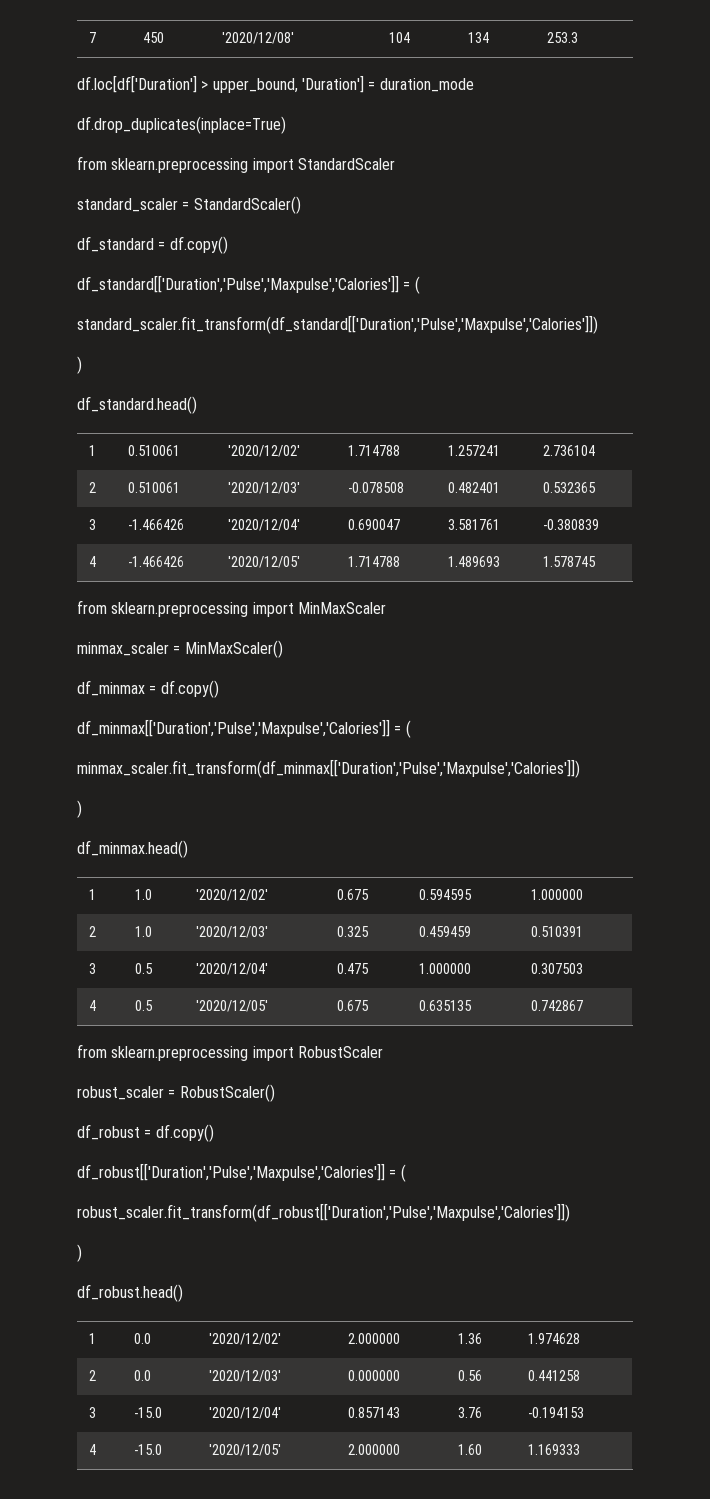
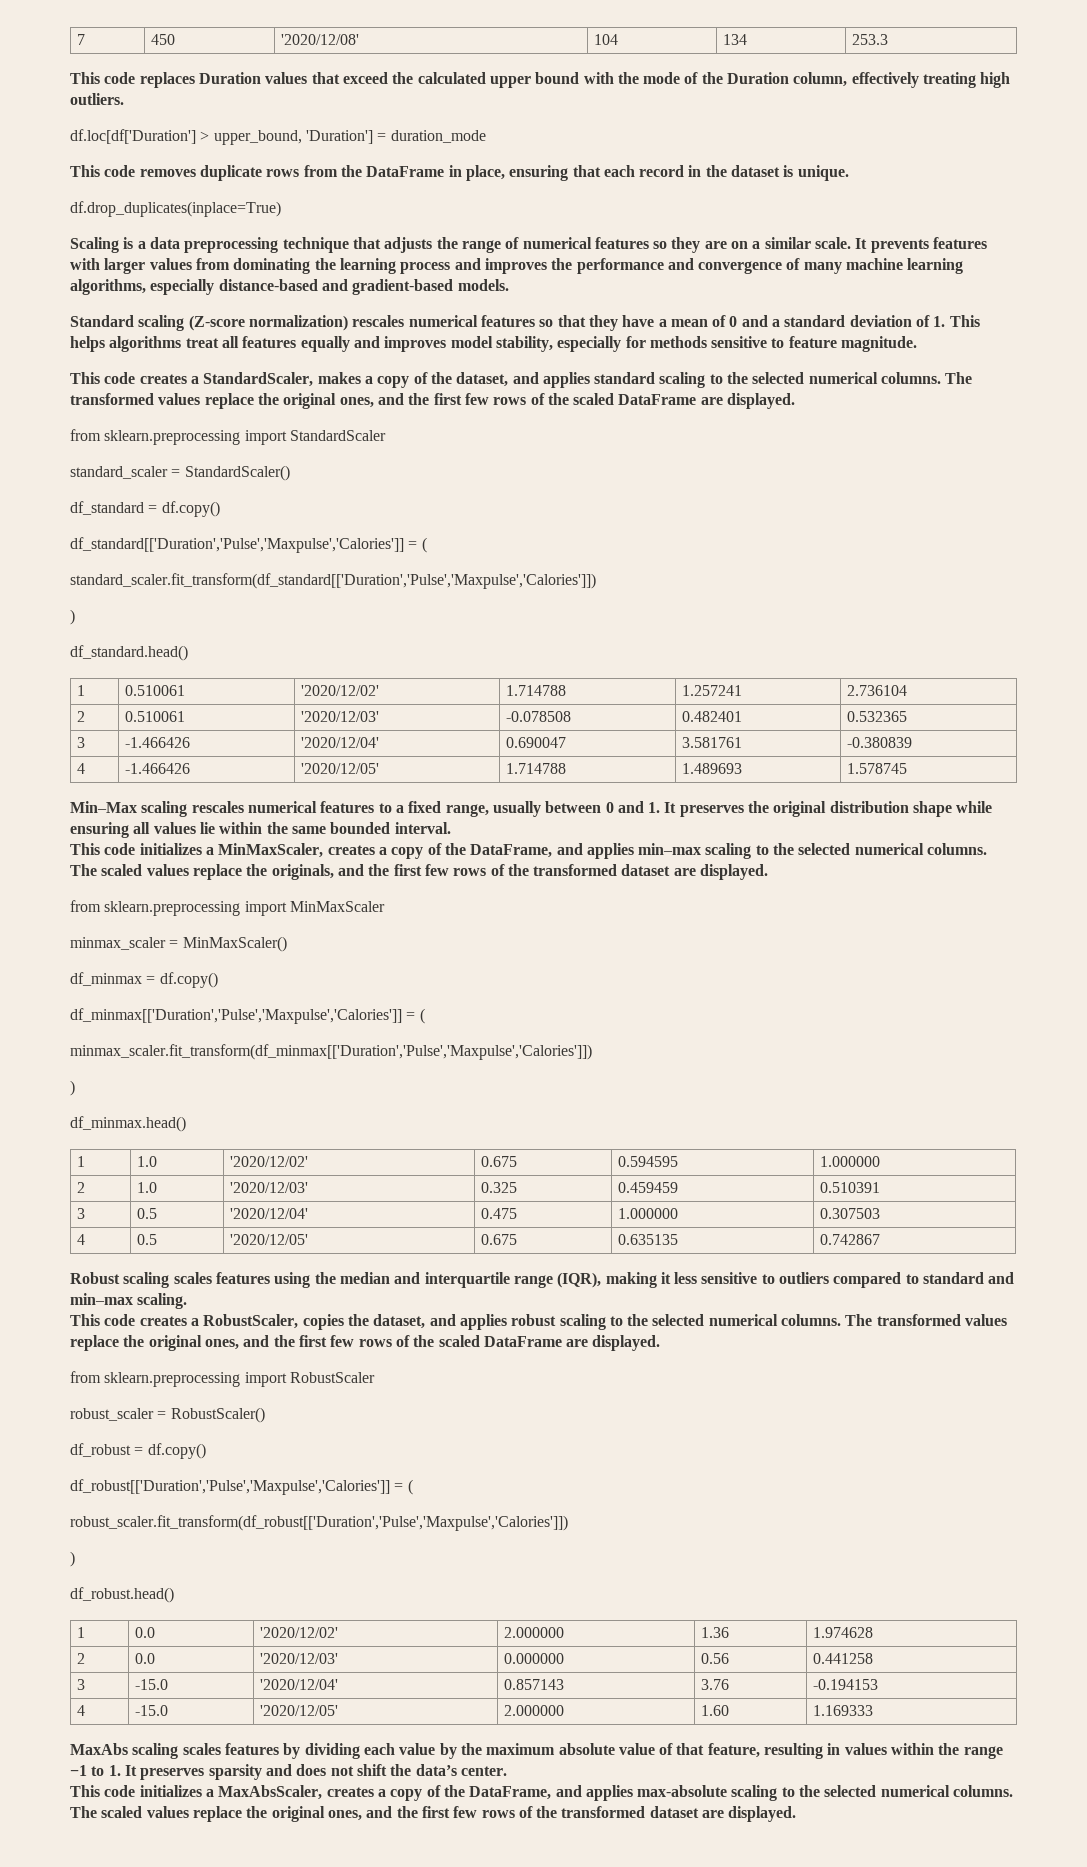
+ This code replaces Duration values that exceed the calculated upper bound with the mode of the Duration column, effectively treating high outliers.
+ This code removes duplicate rows from the DataFrame in place, ensuring that each record in the dataset is unique.
  df.drop_duplicates(inplace=True)
+ Scaling is a data preprocessing technique that adjusts the range of numerical features so they are on a similar scale. It prevents features with larger values from dominating the learning process and improves the performance and convergence of many machine learning algorithms, especially distance-based and gradient-based models.
+ Standard scaling (Z-score normalization) rescales numerical features so that they have a mean of 0 and a standard deviation of 1. This helps algorithms treat all features equally and improves model stability, especially for methods sensitive to feature magnitude.
+ This code creates a StandardScaler, makes a copy of the dataset, and applies standard scaling to the selected numerical columns. The transformed values replace the original ones, and the first few rows of the scaled DataFrame are displayed.
+ Min–Max scaling rescales numerical features to a fixed range, usually between 0 and 1. It preserves the original distribution shape while ensuring all values lie within the same bounded interval.
+ This code initializes a MinMaxScaler, creates a copy of the DataFrame, and applies min–max scaling to the selected numerical columns. The scaled values replace the originals, and the first few rows of the transformed dataset are displayed.
+ Robust scaling scales features using the median and interquartile range (IQR), making it less sensitive to outliers compared to standard and min–max scaling.
+ This code creates a RobustScaler, copies the dataset, and applies robust scaling to the selected numerical columns. The transformed values replace the original ones, and the first few rows of the scaled DataFrame are displayed.
+ MaxAbs scaling scales features by dividing each value by the maximum absolute value of that feature, resulting in values within the range −1 to 1. It preserves sparsity and does not shift the data’s center.
+ This code initializes a MaxAbsScaler, creates a copy of the DataFrame, and applies max-absolute scaling to the selected numerical columns. The scaled values replace the original ones, and the first few rows of the transformed dataset are displayed.

